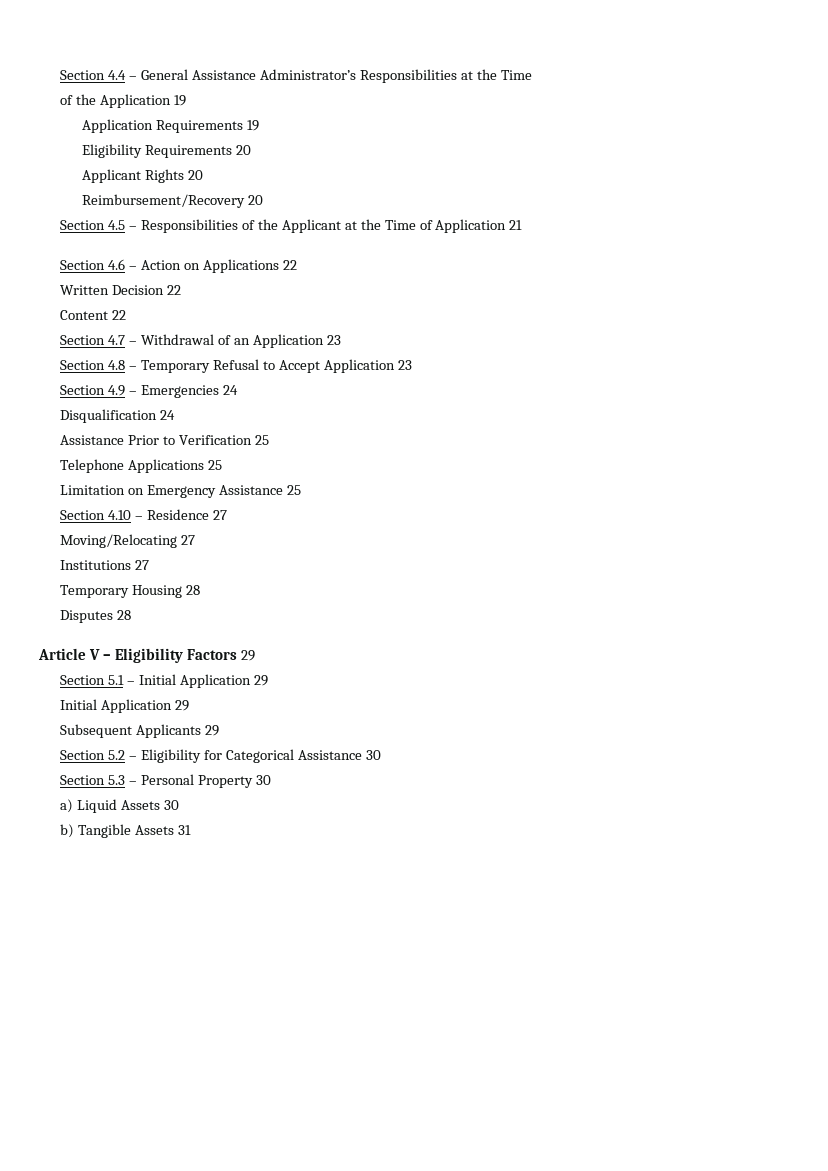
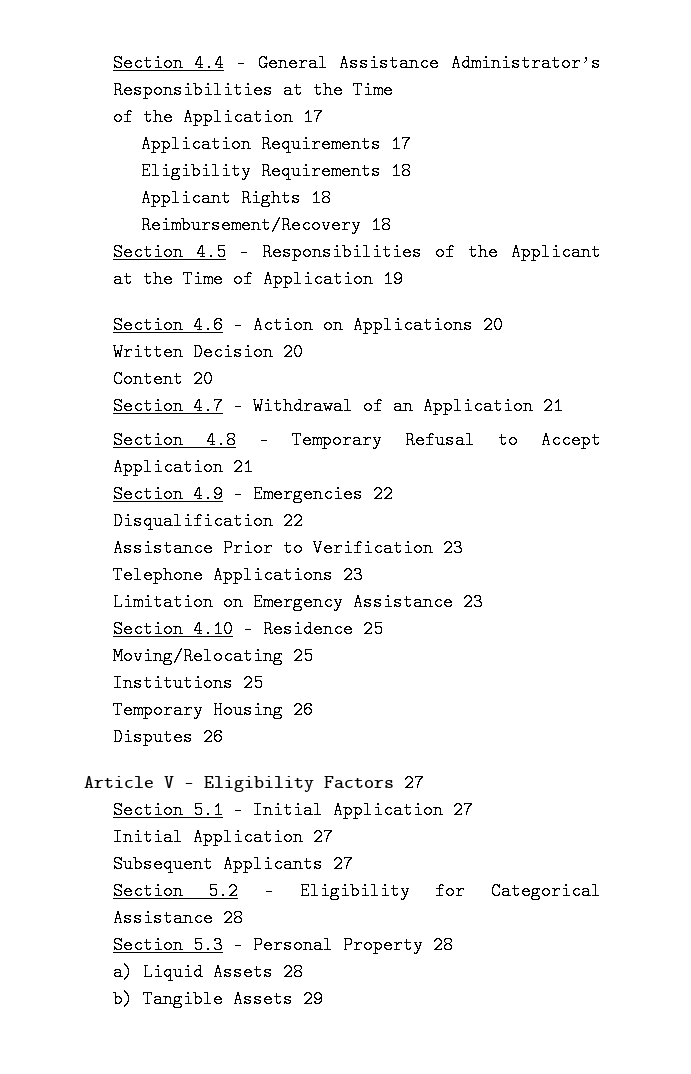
- of the Application 19
+ of the Application 17
- Application Requirements 19
+ Application Requirements 17
- Eligibility Requirements 20
+ Eligibility Requirements 18
- Applicant Rights 20
+ Applicant Rights 18
- Reimbursement/Recovery 20
+ Reimbursement/Recovery 18
- Section 4.5 – Responsibilities of the Applicant at the Time of Application 21
+ Section 4.5 – Responsibilities of the Applicant at the Time of Application 19
- Section 4.6 – Action on Applications 22
+ Section 4.6 – Action on Applications 20
- Written Decision 22
+ Written Decision 20
- Content 22
+ Content 20
- Section 4.7 – Withdrawal of an Application 23
+ Section 4.7 – Withdrawal of an Application 21
- Section 4.8 – Temporary Refusal to Accept Application 23
+ Section 4.8 – Temporary Refusal to Accept Application 21
- Section 4.9 – Emergencies 24
+ Section 4.9 – Emergencies 22
- Disqualification 24
+ Disqualification 22
- Assistance Prior to Verification 25
+ Assistance Prior to Verification 23
- Telephone Applications 25
+ Telephone Applications 23
- Limitation on Emergency Assistance 25
+ Limitation on Emergency Assistance 23
- Section 4.10 – Residence 27
+ Section 4.10 – Residence 25
- Moving/Relocating 27
+ Moving/Relocating 25
- Institutions 27
+ Institutions 25
- Temporary Housing 28
+ Temporary Housing 26
- Disputes 28
+ Disputes 26
- Article V – Eligibility Factors 29
+ Article V – Eligibility Factors 27
- Section 5.1 – Initial Application 29
- Initial Application 29
+ Section 5.1 – Initial Application 27
+ Initial Application 27
- Subsequent Applicants 29
+ Subsequent Applicants 27
- Section 5.2 – Eligibility for Categorical Assistance 30
+ Section 5.2 – Eligibility for Categorical Assistance 28
- Section 5.3 – Personal Property 30
+ Section 5.3 – Personal Property 28
- a) Liquid Assets 30
+ a) Liquid Assets 28
- b) Tangible Assets 31
+ b) Tangible Assets 29

